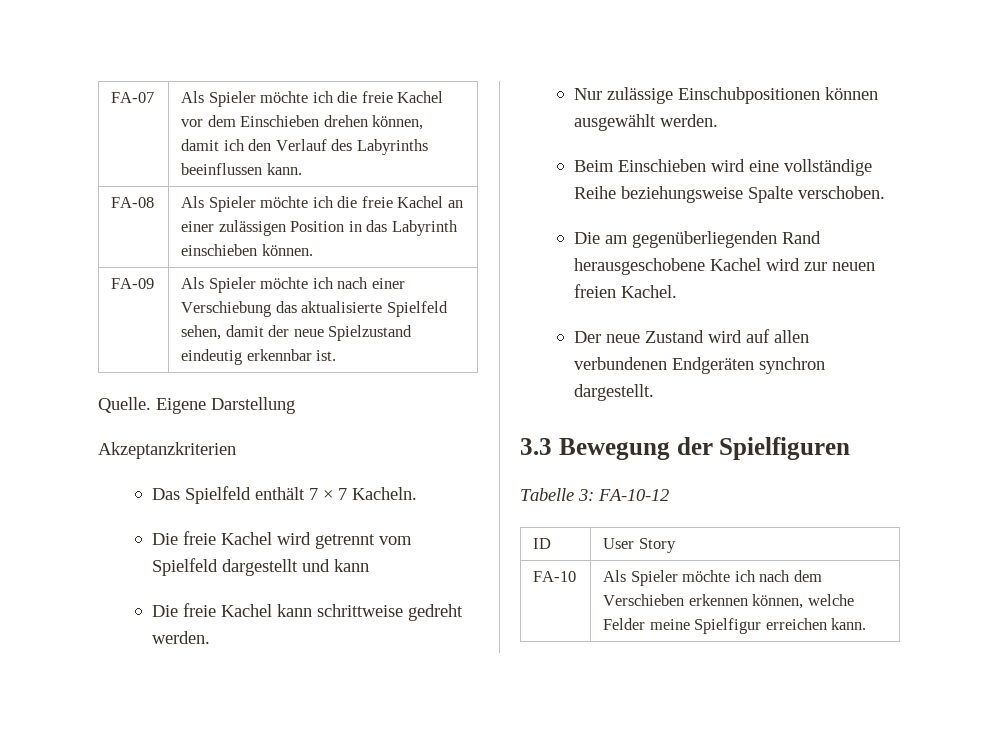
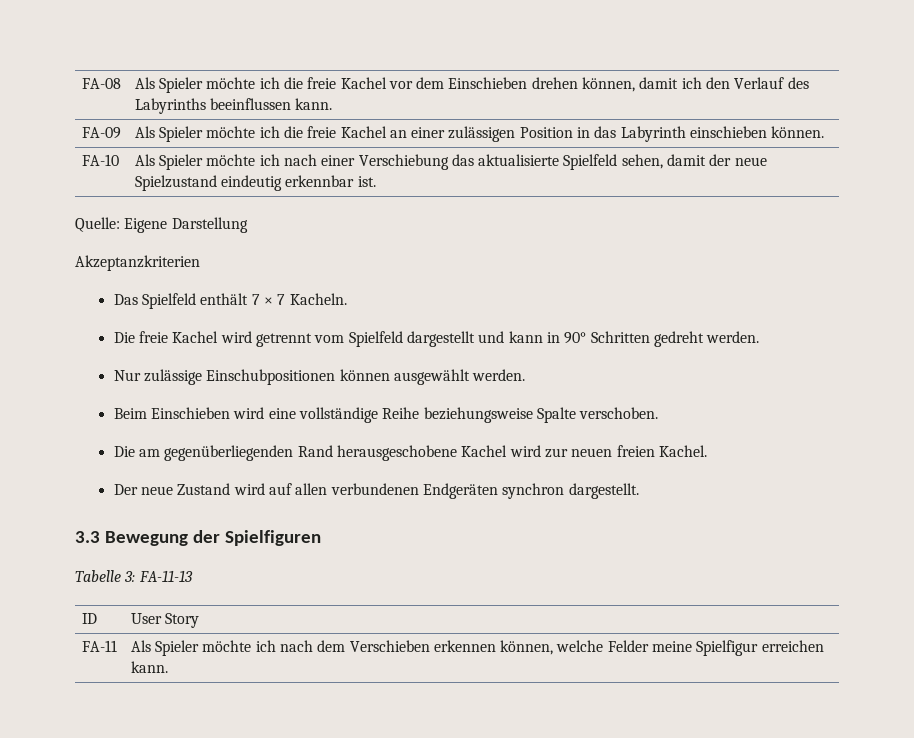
- FA-07 | Als Spieler möchte ich die freie Kachel vor dem Einschieben drehen können, damit ich den Verlauf des Labyrinths beeinflussen kann.
+ FA-08 | Als Spieler möchte ich die freie Kachel vor dem Einschieben drehen können, damit ich den Verlauf des Labyrinths beeinflussen kann.
- FA-08 | Als Spieler möchte ich die freie Kachel an einer zulässigen Position in das Labyrinth einschieben können.
+ FA-09 | Als Spieler möchte ich die freie Kachel an einer zulässigen Position in das Labyrinth einschieben können.
- FA-09 | Als Spieler möchte ich nach einer Verschiebung das aktualisierte Spielfeld sehen, damit der neue Spielzustand eindeutig erkennbar ist.
+ FA-10 | Als Spieler möchte ich nach einer Verschiebung das aktualisierte Spielfeld sehen, damit der neue Spielzustand eindeutig erkennbar ist.
- Quelle. Eigene Darstellung
+ Quelle: Eigene Darstellung
- Die freie Kachel wird getrennt vom Spielfeld dargestellt und kann
- Die freie Kachel kann schrittweise gedreht werden.
+ Die freie Kachel wird getrennt vom Spielfeld dargestellt und kann in 90° Schritten gedreht werden.
- Tabelle 3: FA-10-12
+ Tabelle 3: FA-11-13
- FA-10 | Als Spieler möchte ich nach dem Verschieben erkennen können, welche Felder meine Spielfigur erreichen kann.
+ FA-11 | Als Spieler möchte ich nach dem Verschieben erkennen können, welche Felder meine Spielfigur erreichen kann.

